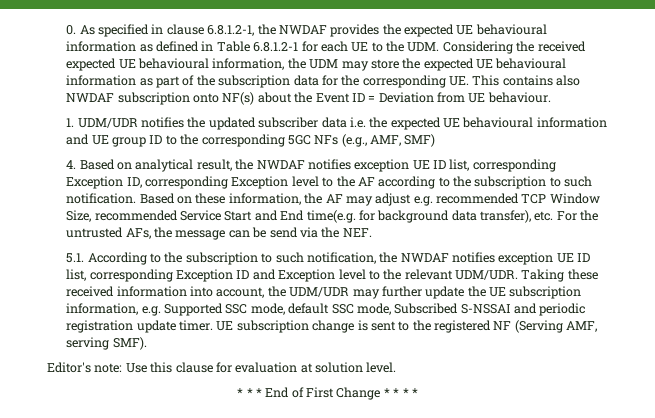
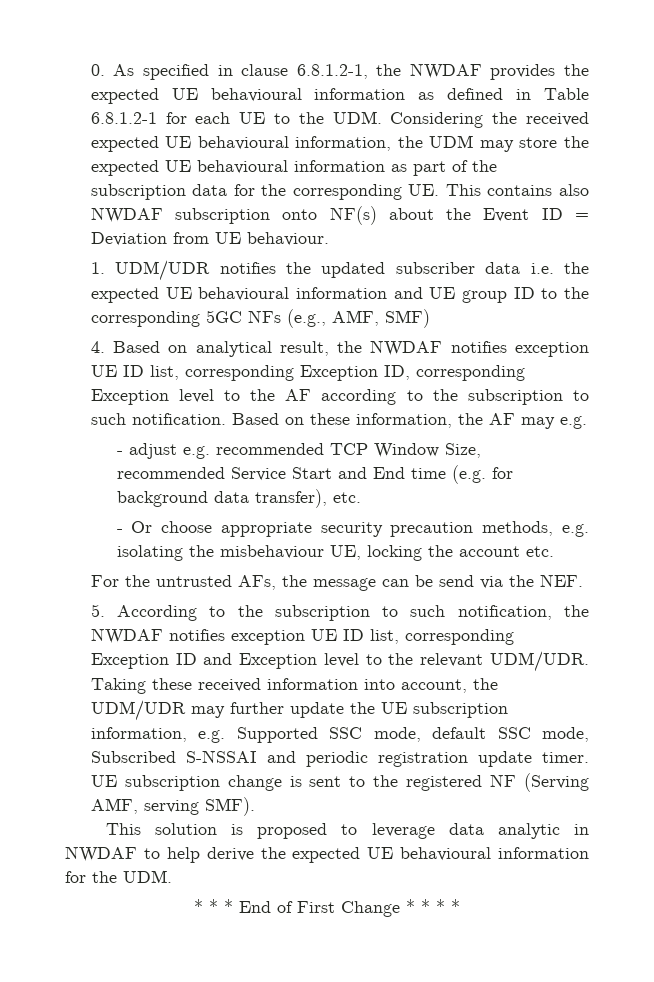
- Based on these information, the AF may adjust e.g. recommended TCP Window Size, recommended Service Start and End time(e.g. for background data transfer), etc. For the untrusted AFs, the message can be send via the NEF.
+ Based on these information, the AF may e.g.
+ - adjust e.g. recommended TCP Window Size, recommended Service Start and End time (e.g. for background data transfer), etc.
+ - Or choose appropriate security precaution methods, e.g. isolating the misbehaviour UE, locking the account etc.
+ For the untrusted AFs, the message can be send via the NEF.
- 5.1. According to the subscription to such notification, the NWDAF notifies exception UE ID list, corresponding Exception ID and Exception level to the relevant UDM/UDR.
+ 5. According to the subscription to such notification, the NWDAF notifies exception UE ID list, corresponding Exception ID and Exception level to the relevant UDM/UDR.
- Editor's note: Use this clause for evaluation at solution level.
+ This solution is proposed to leverage data analytic in NWDAF to help derive the expected UE behavioural information for the UDM.

